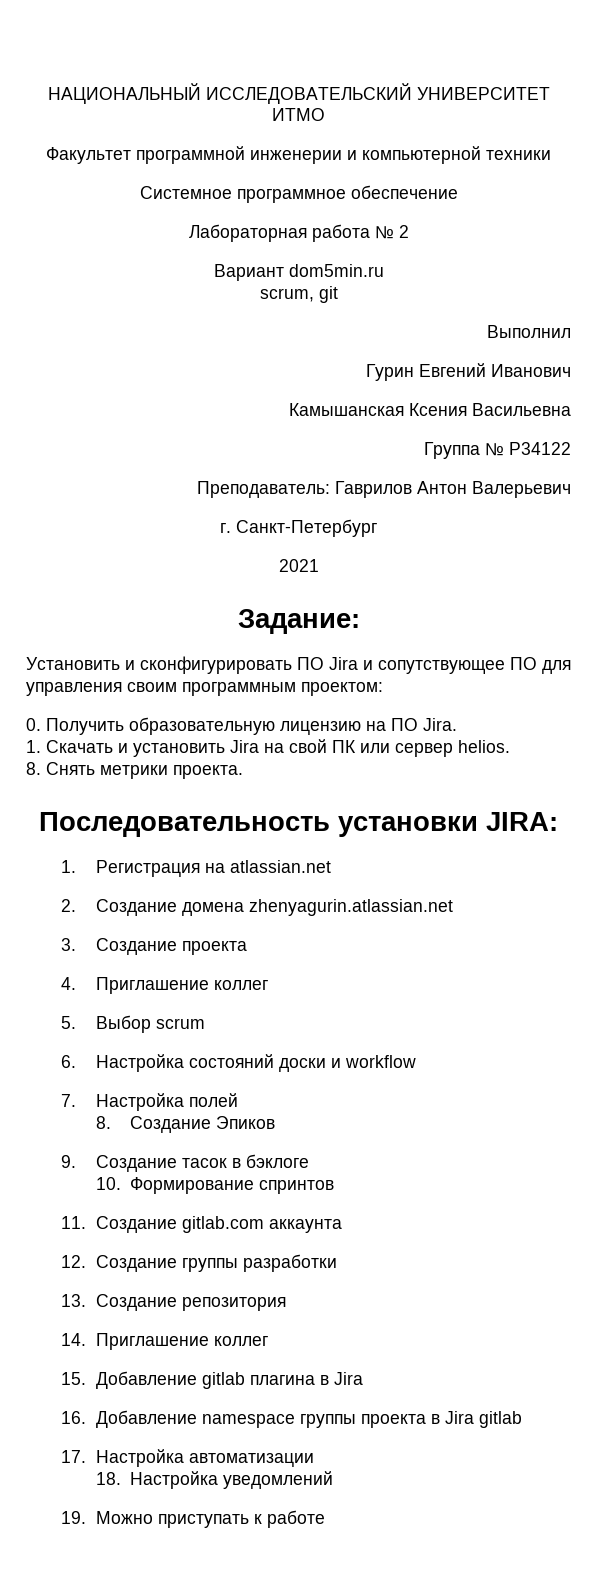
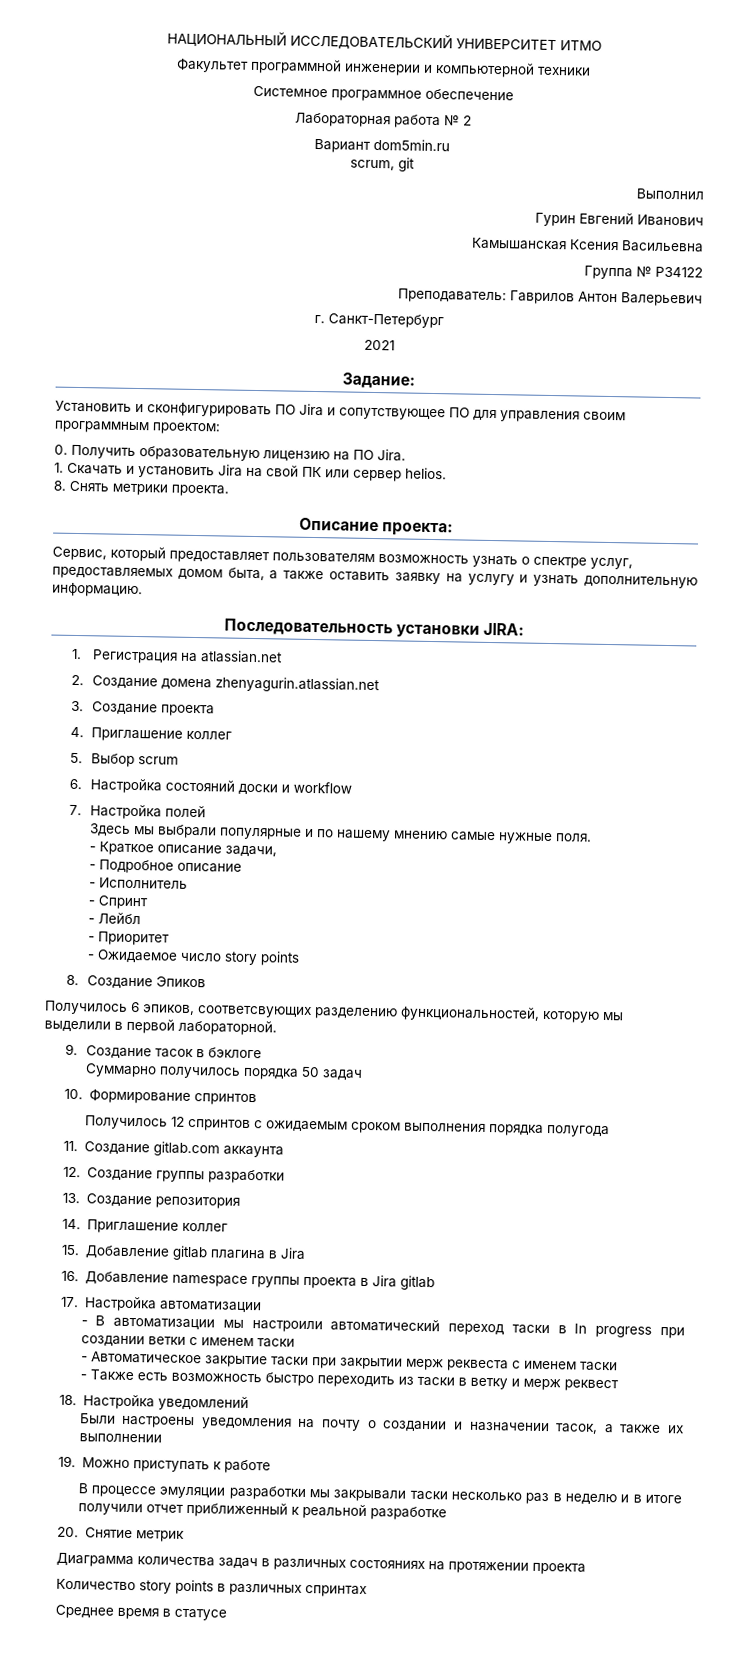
+ Описание проекта:
+ Сервис, который предоставляет пользователям возможность узнать о спектре услуг, предоставляемых домом быта, а также оставить заявку на услугу и узнать дополнительную информацию.
+ Здесь мы выбрали популярные и по нашему мнению самые нужные поля.
+ - Краткое описание задачи,
+ - Подробное описание
+ - Исполнитель
+ - Спринт
+ - Лейбл
+ - Приоритет
+ - Ожидаемое число story points
  8. Создание Эпиков
+ Получилось 6 эпиков, соответсвующих разделению функциональностей, которую мы выделили в первой лабораторной.
+ Суммарно получилось порядка 50 задач
  10. Формирование спринтов
+ Получилось 12 спринтов с ожидаемым сроком выполнения порядка полугода
+ - В автоматизации мы настроили автоматический переход таски в In progress при создании ветки с именем таски
+ - Автоматическое закрытие таски при закрытии мерж реквеста с именем таски
+ - Также есть возможность быстро переходить из таски в ветку и мерж реквест
  18. Настройка уведомлений
+ Были настроены уведомления на почту о создании и назначении тасок, а также их выполнении
+ В процессе эмуляции разработки мы закрывали таски несколько раз в неделю и в итоге получили отчет приближенный к реальной разработке
+ 20. Снятие метрик
+ Диаграмма количества задач в различных состояниях на протяжении проекта
+ Количество story points в различных спринтах
+ Среднее время в статусе

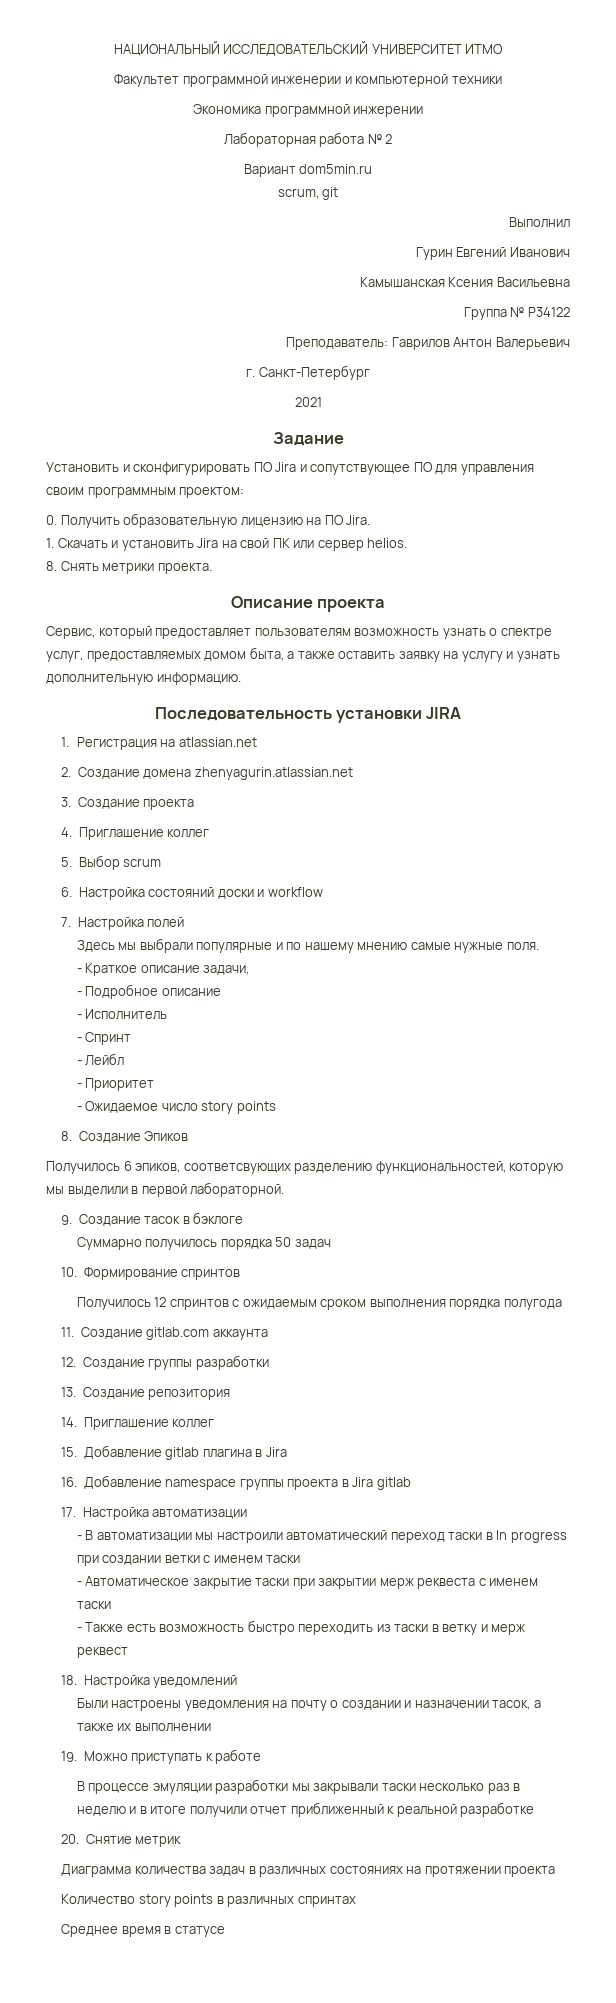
- Системное программное обеспечение
+ Экономика программной инжерении
- Задание:
+ Задание
- Описание проекта:
+ Описание проекта
- Последовательность установки JIRA:
+ Последовательность установки JIRA

